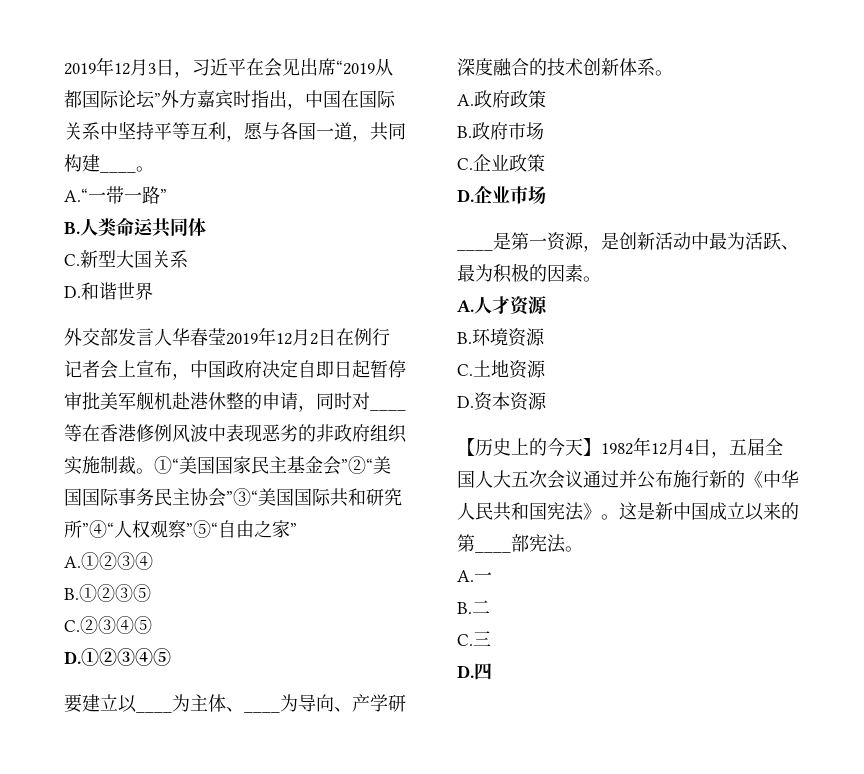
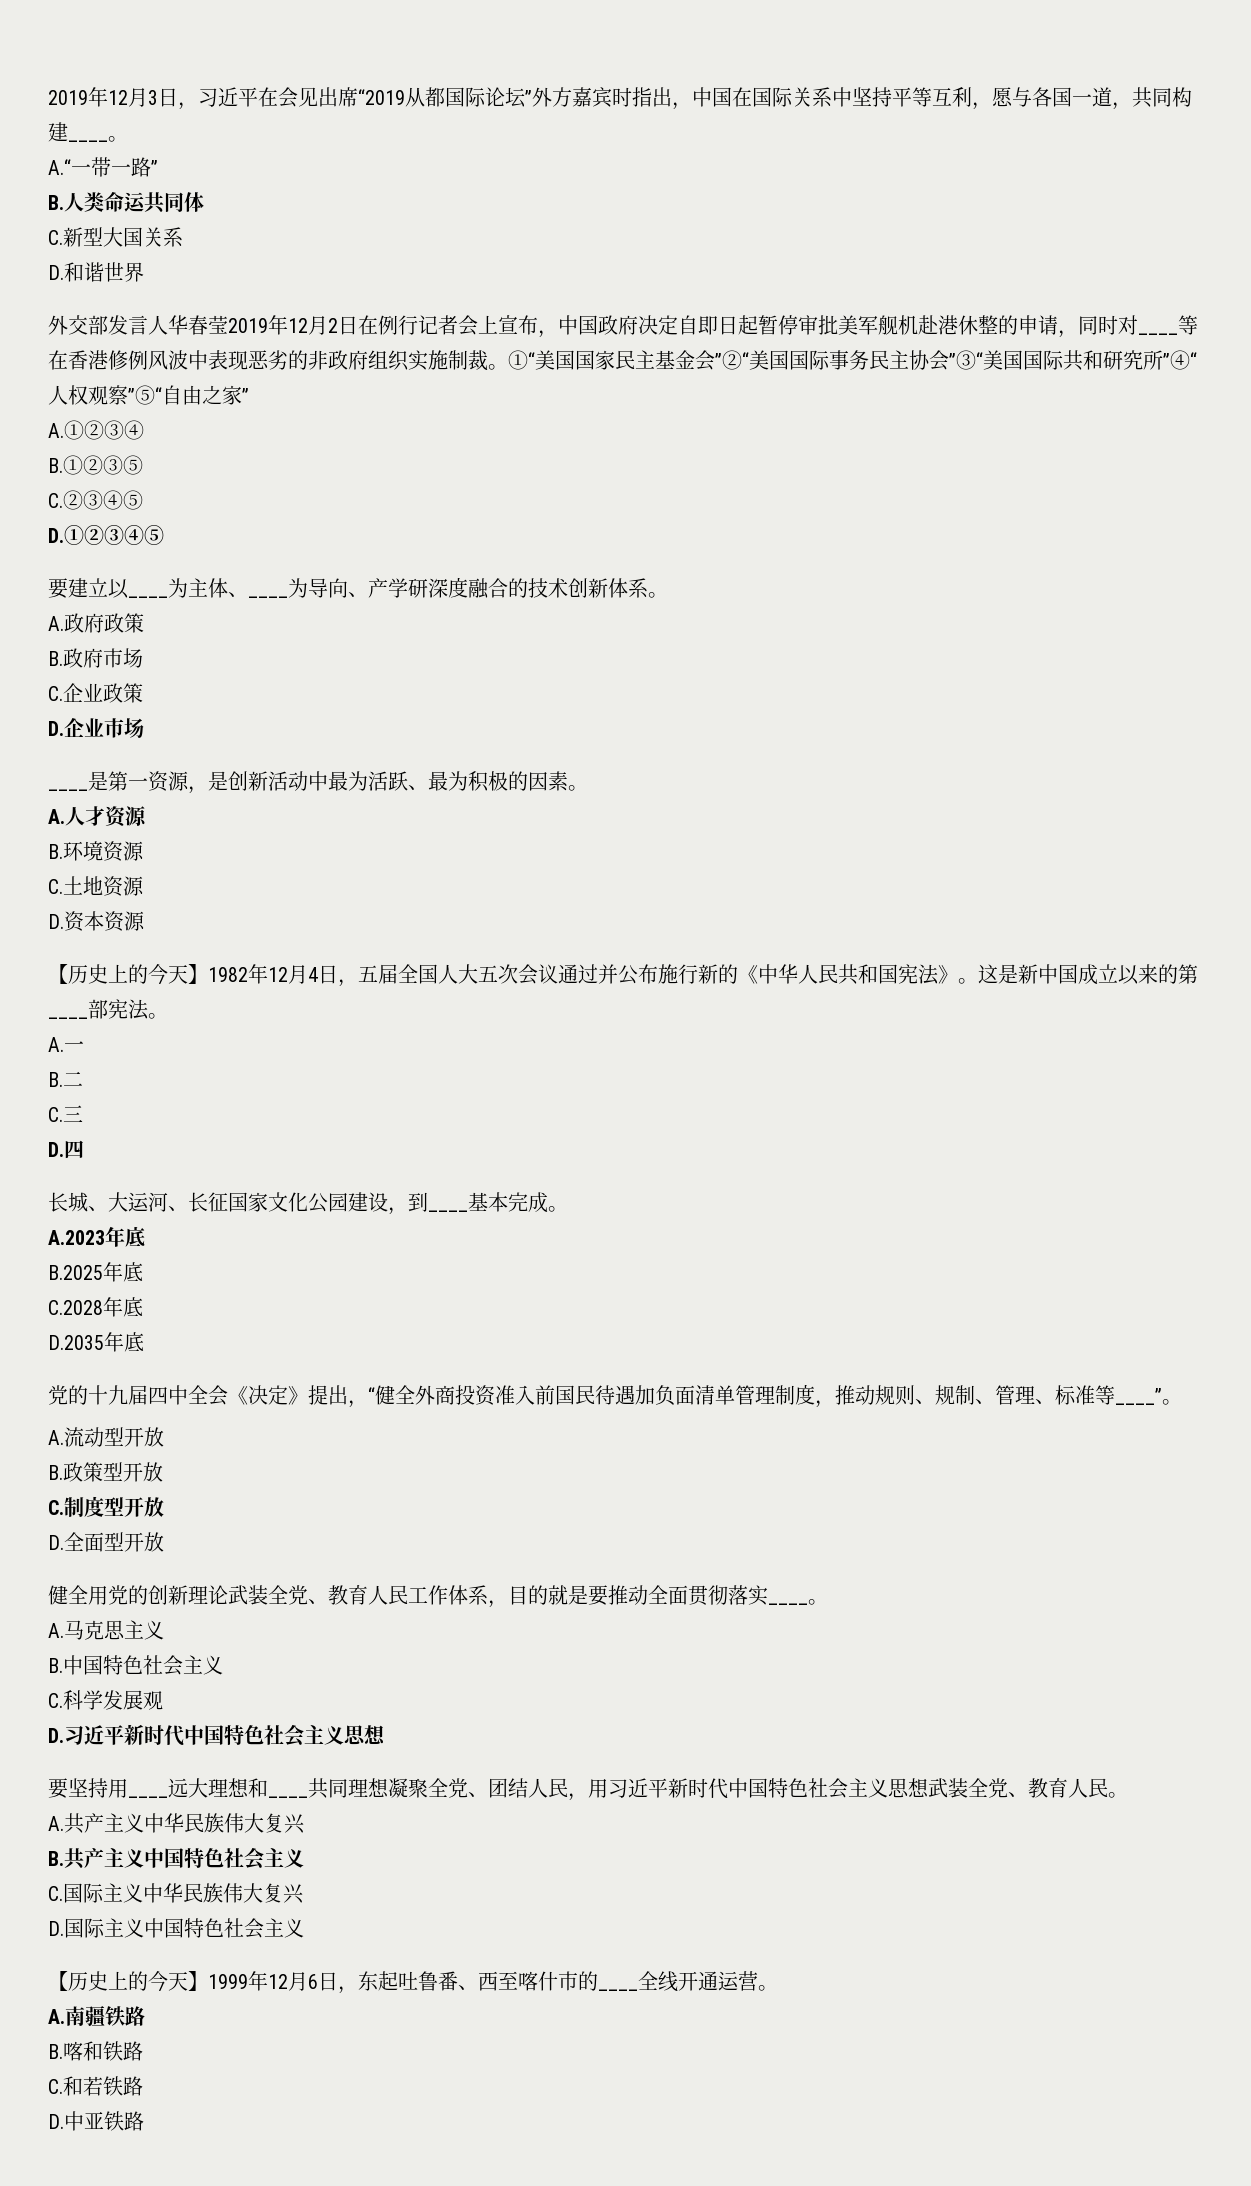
+ 长城、大运河、长征国家文化公园建设，到____基本完成。
+ A.2023年底
+ B.2025年底
+ C.2028年底
+ D.2035年底
+ 党的十九届四中全会《决定》提出，“健全外商投资准入前国民待遇加负面清单管理制度，推动规则、规制、管理、标准等____”。
+ A.流动型开放
+ B.政策型开放
+ C.制度型开放
+ D.全面型开放
+ 健全用党的创新理论武装全党、教育人民工作体系，目的就是要推动全面贯彻落实____。
+ A.马克思主义
+ B.中国特色社会主义
+ C.科学发展观
+ D.习近平新时代中国特色社会主义思想
+ 要坚持用____远大理想和____共同理想凝聚全党、团结人民，用习近平新时代中国特色社会主义思想武装全党、教育人民。
+ A.共产主义中华民族伟大复兴
+ B.共产主义中国特色社会主义
+ C.国际主义中华民族伟大复兴
+ D.国际主义中国特色社会主义
+ 【历史上的今天】1999年12月6日，东起吐鲁番、西至喀什市的____全线开通运营。
+ A.南疆铁路
+ B.喀和铁路
+ C.和若铁路
+ D.中亚铁路

